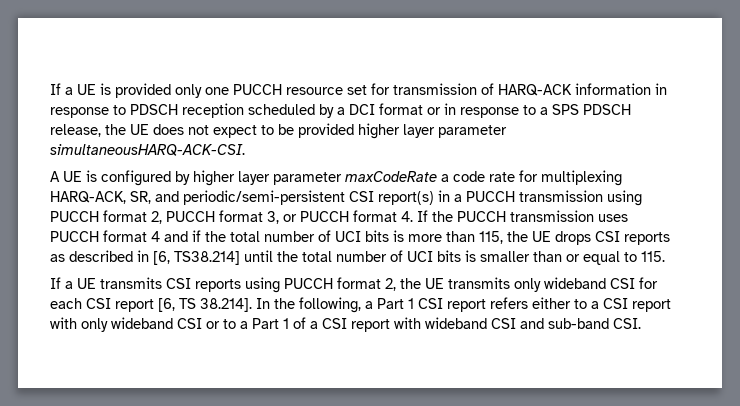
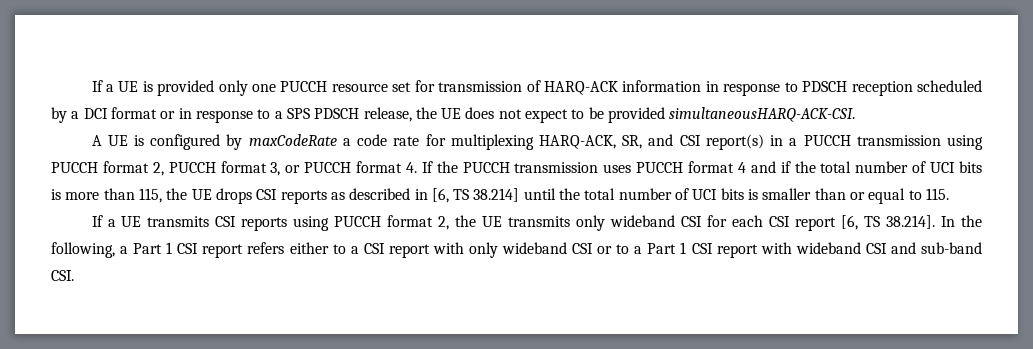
- If a UE is provided only one PUCCH resource set for transmission of HARQ-ACK information in response to PDSCH reception scheduled by a DCI format or in response to a SPS PDSCH release, the UE does not expect to be provided higher layer parameter simultaneousHARQ-ACK-CSI.
+ If a UE is provided only one PUCCH resource set for transmission of HARQ-ACK information in response to PDSCH reception scheduled by a DCI format or in response to a SPS PDSCH release, the UE does not expect to be provided simultaneousHARQ-ACK-CSI.
- A UE is configured by higher layer parameter maxCodeRate a code rate for multiplexing HARQ-ACK, SR, and periodic/semi-persistent CSI report(s) in a PUCCH transmission using PUCCH format 2, PUCCH format 3, or PUCCH format 4. If the PUCCH transmission uses PUCCH format 4 and if the total number of UCI bits is more than 115, the UE drops CSI reports as described in [6, TS38.214] until the total number of UCI bits is smaller than or equal to 115.
+ A UE is configured by maxCodeRate a code rate for multiplexing HARQ-ACK, SR, and CSI report(s) in a PUCCH transmission using PUCCH format 2, PUCCH format 3, or PUCCH format 4. If the PUCCH transmission uses PUCCH format 4 and if the total number of UCI bits is more than 115, the UE drops CSI reports as described in [6, TS 38.214] until the total number of UCI bits is smaller than or equal to 115.
- If a UE transmits CSI reports using PUCCH format 2, the UE transmits only wideband CSI for each CSI report [6, TS 38.214]. In the following, a Part 1 CSI report refers either to a CSI report with only wideband CSI or to a Part 1 of a CSI report with wideband CSI and sub-band CSI.
+ If a UE transmits CSI reports using PUCCH format 2, the UE transmits only wideband CSI for each CSI report [6, TS 38.214]. In the following, a Part 1 CSI report refers either to a CSI report with only wideband CSI or to a Part 1 CSI report with wideband CSI and sub-band CSI.

